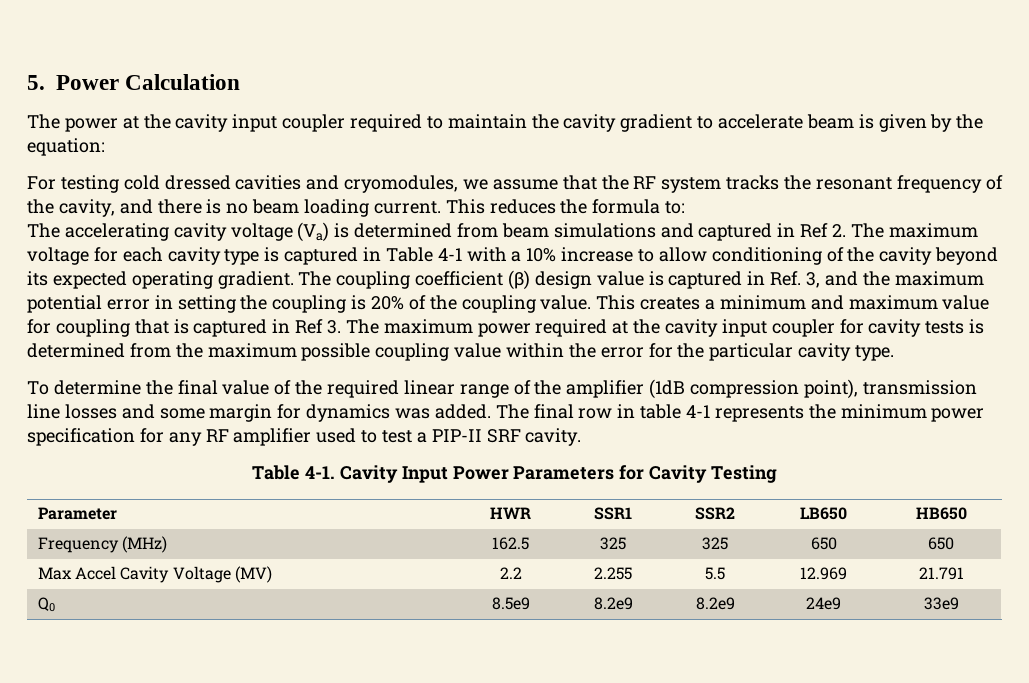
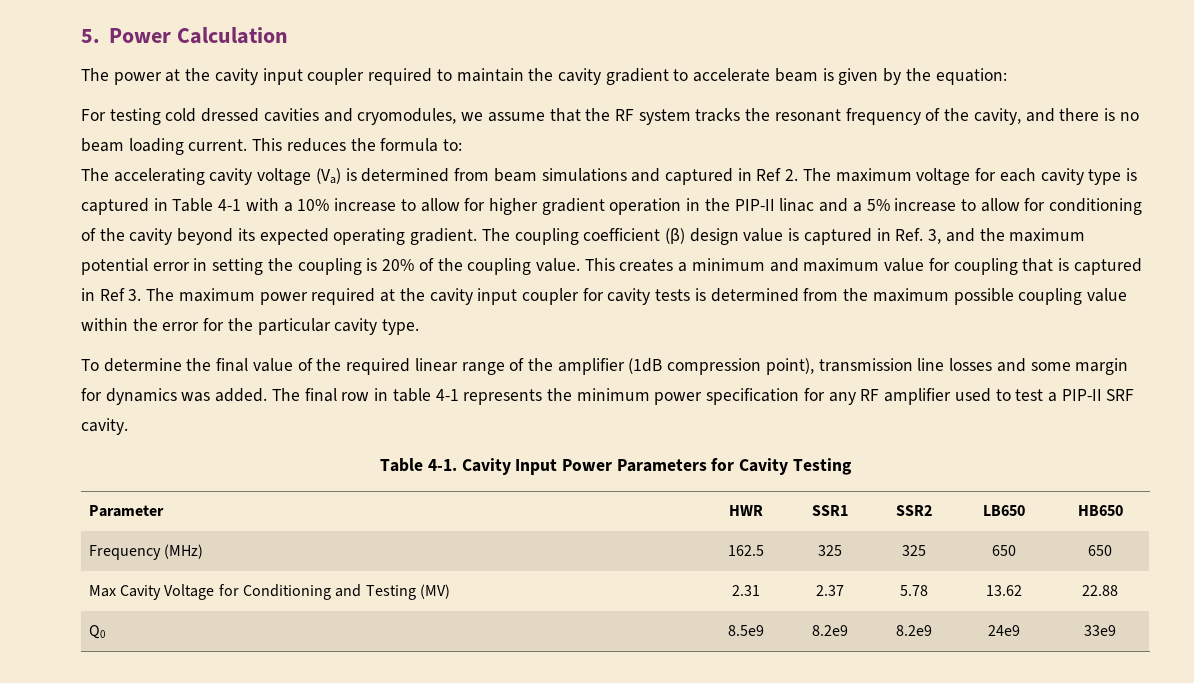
- The accelerating cavity voltage (Va) is determined from beam simulations and captured in Ref 2. The maximum voltage for each cavity type is captured in Table 4-1 with a 10% increase to allow conditioning of the cavity beyond its expected operating gradient.
+ The accelerating cavity voltage (Va) is determined from beam simulations and captured in Ref 2. The maximum voltage for each cavity type is captured in Table 4-1 with a 10% increase to allow for higher gradient operation in the PIP-II linac and a 5% increase to allow for conditioning of the cavity beyond its expected operating gradient.
- Max Accel Cavity Voltage (MV) | 2.2 | 2.255 | 5.5 | 12.969 | 21.791
+ Max Cavity Voltage for Conditioning and Testing (MV) | 2.31 | 2.37 | 5.78 | 13.62 | 22.88

